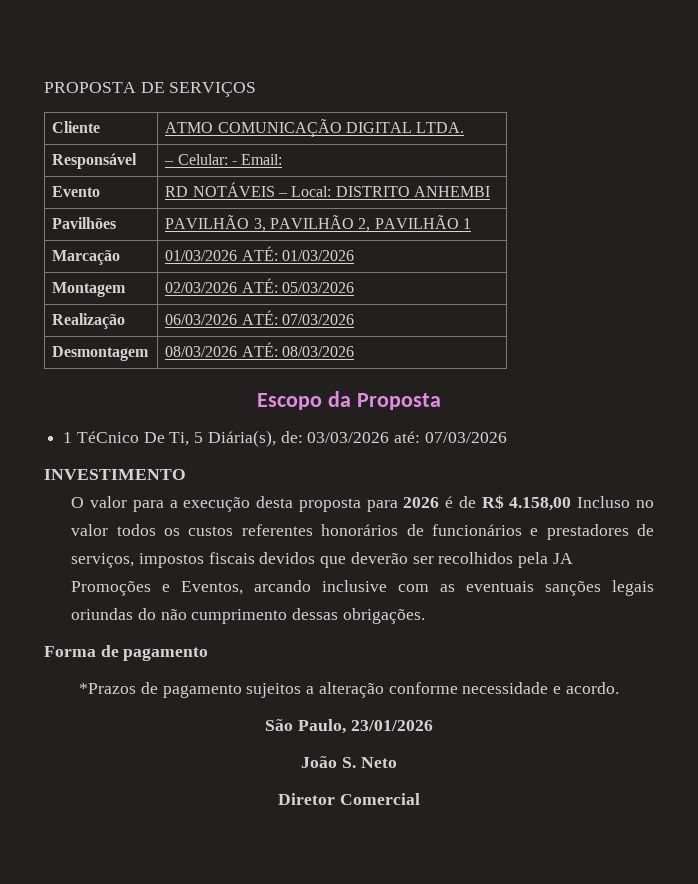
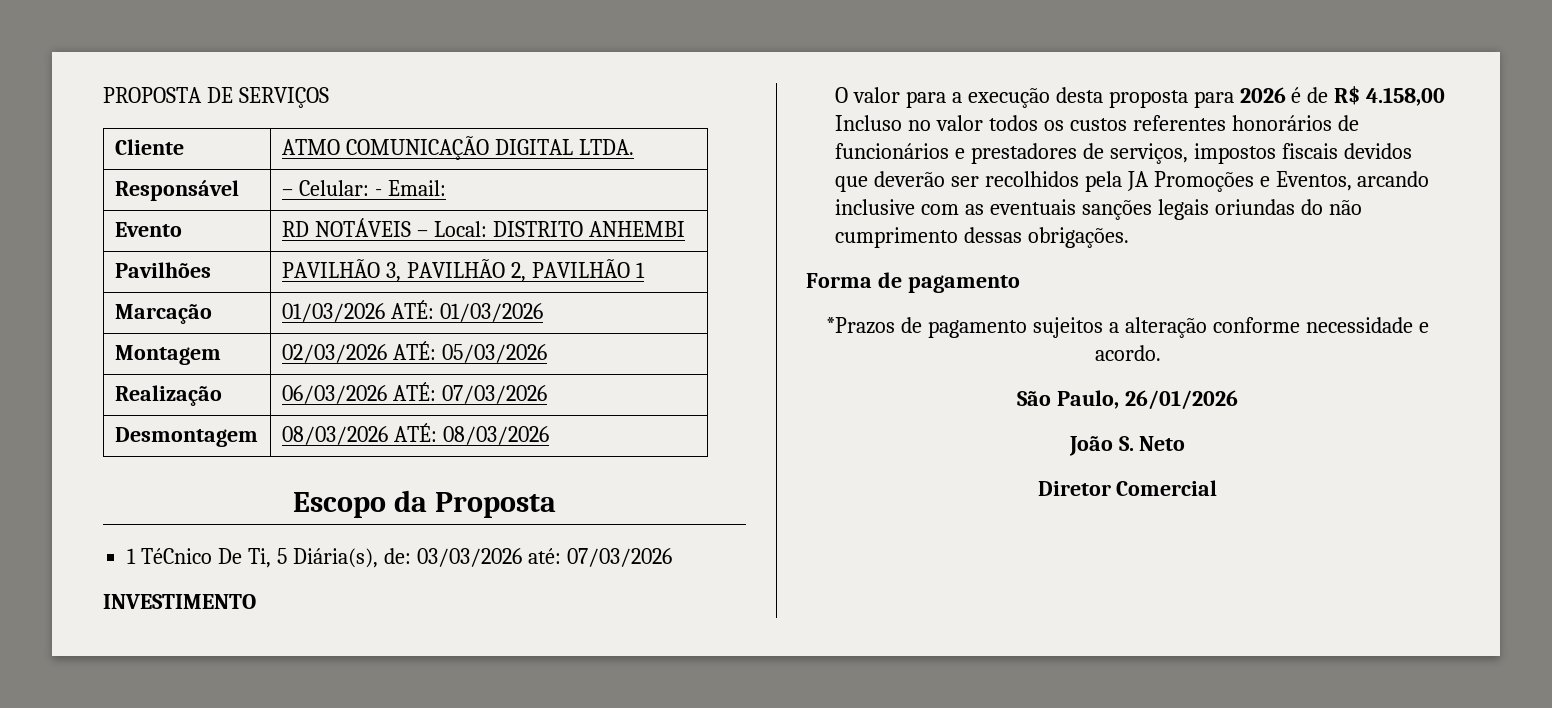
- São Paulo, 23/01/2026
+ São Paulo, 26/01/2026

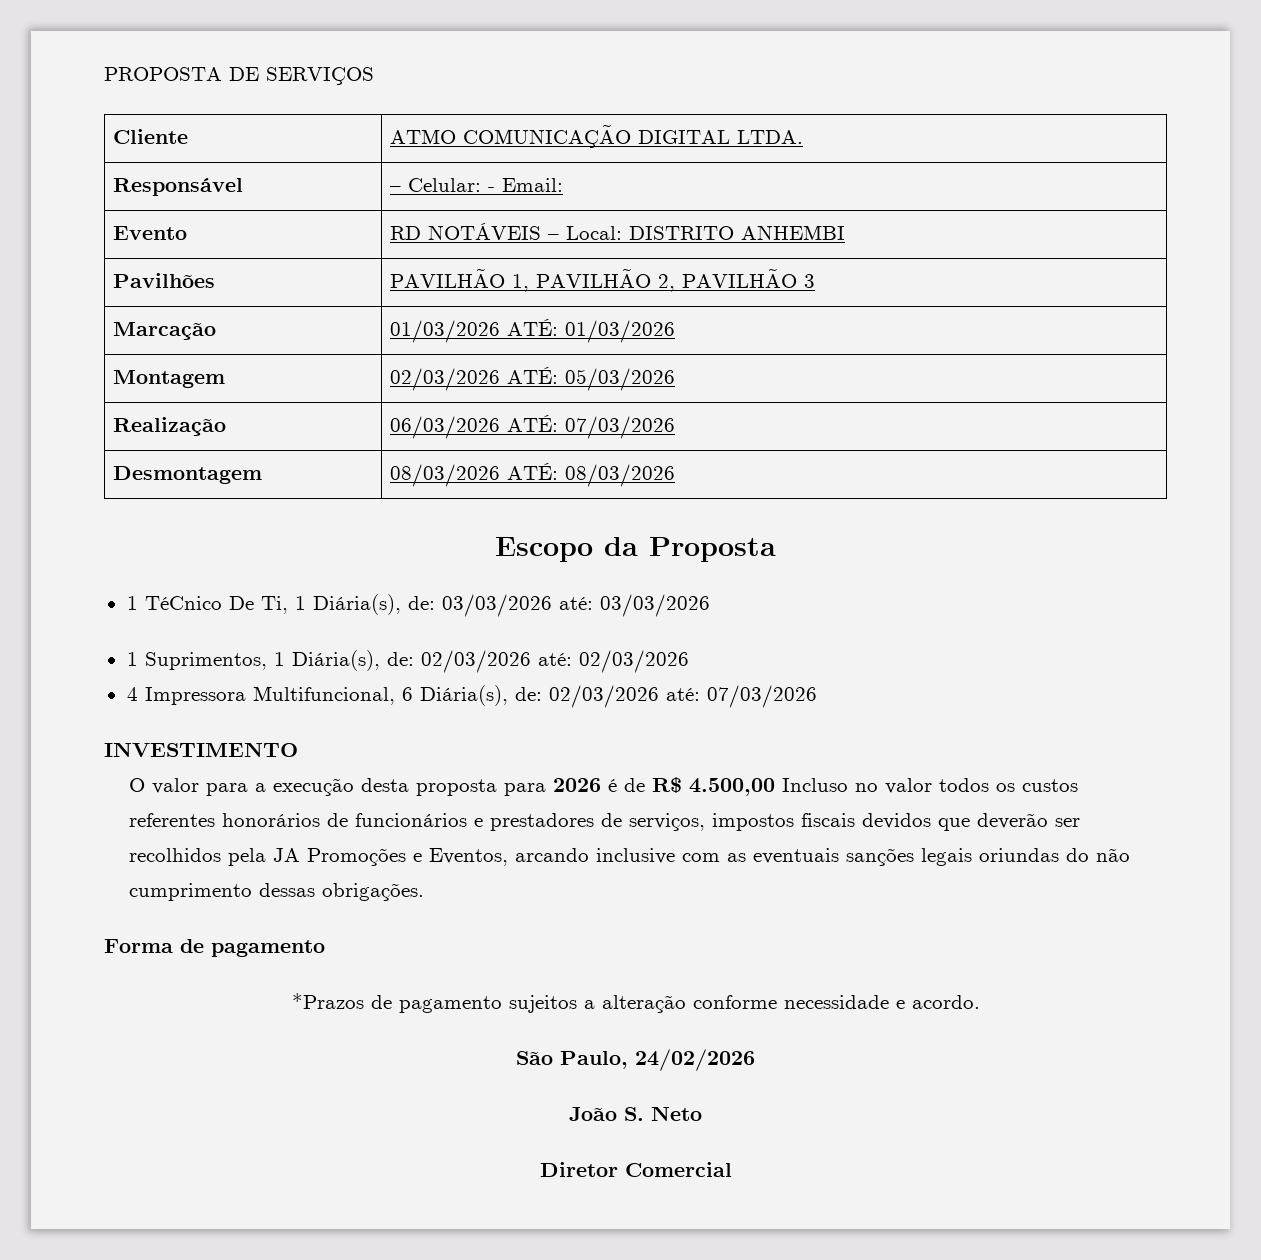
- Pavilhões | PAVILHÃO 3, PAVILHÃO 2, PAVILHÃO 1
+ Pavilhões | PAVILHÃO 1, PAVILHÃO 2, PAVILHÃO 3
- 1 TéCnico De Ti, 5 Diária(s), de: 03/03/2026 até: 07/03/2026
+ 1 TéCnico De Ti, 1 Diária(s), de: 03/03/2026 até: 03/03/2026
+ 1 Suprimentos, 1 Diária(s), de: 02/03/2026 até: 02/03/2026
+ 4 Impressora Multifuncional, 6 Diária(s), de: 02/03/2026 até: 07/03/2026
- O valor para a execução desta proposta para 2026 é de R$ 4.158,00 Incluso no valor todos os custos referentes honorários de funcionários e prestadores de serviços, impostos fiscais devidos que deverão ser recolhidos pela JA Promoções e Eventos, arcando inclusive com as eventuais sanções legais oriundas do não cumprimento dessas obrigações.
+ O valor para a execução desta proposta para 2026 é de R$ 4.500,00 Incluso no valor todos os custos referentes honorários de funcionários e prestadores de serviços, impostos fiscais devidos que deverão ser recolhidos pela JA Promoções e Eventos, arcando inclusive com as eventuais sanções legais oriundas do não cumprimento dessas obrigações.
- São Paulo, 26/01/2026
+ São Paulo, 24/02/2026

